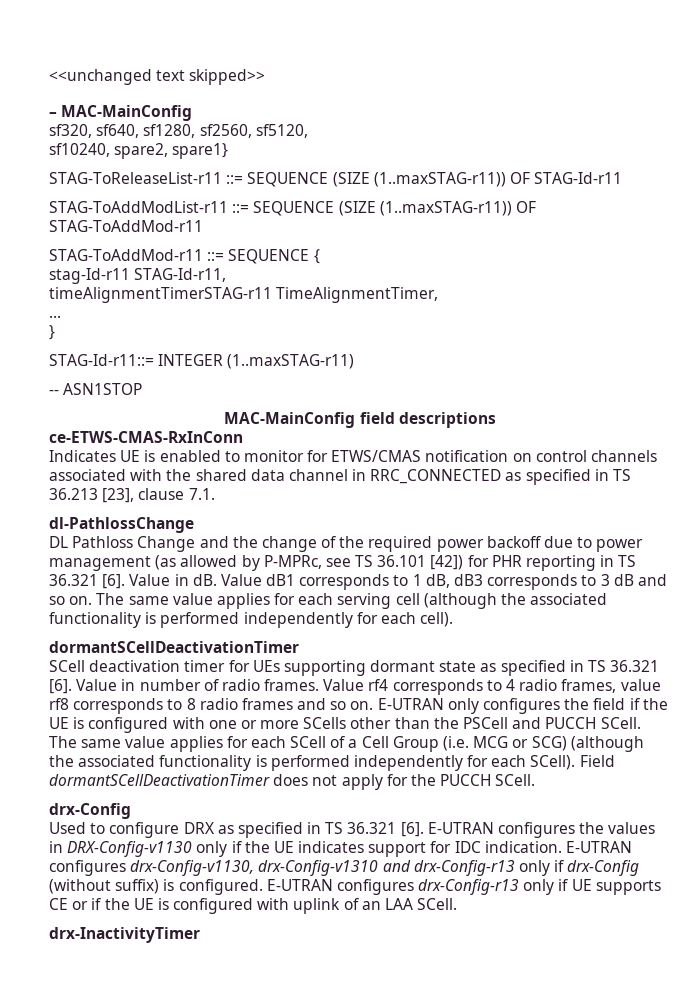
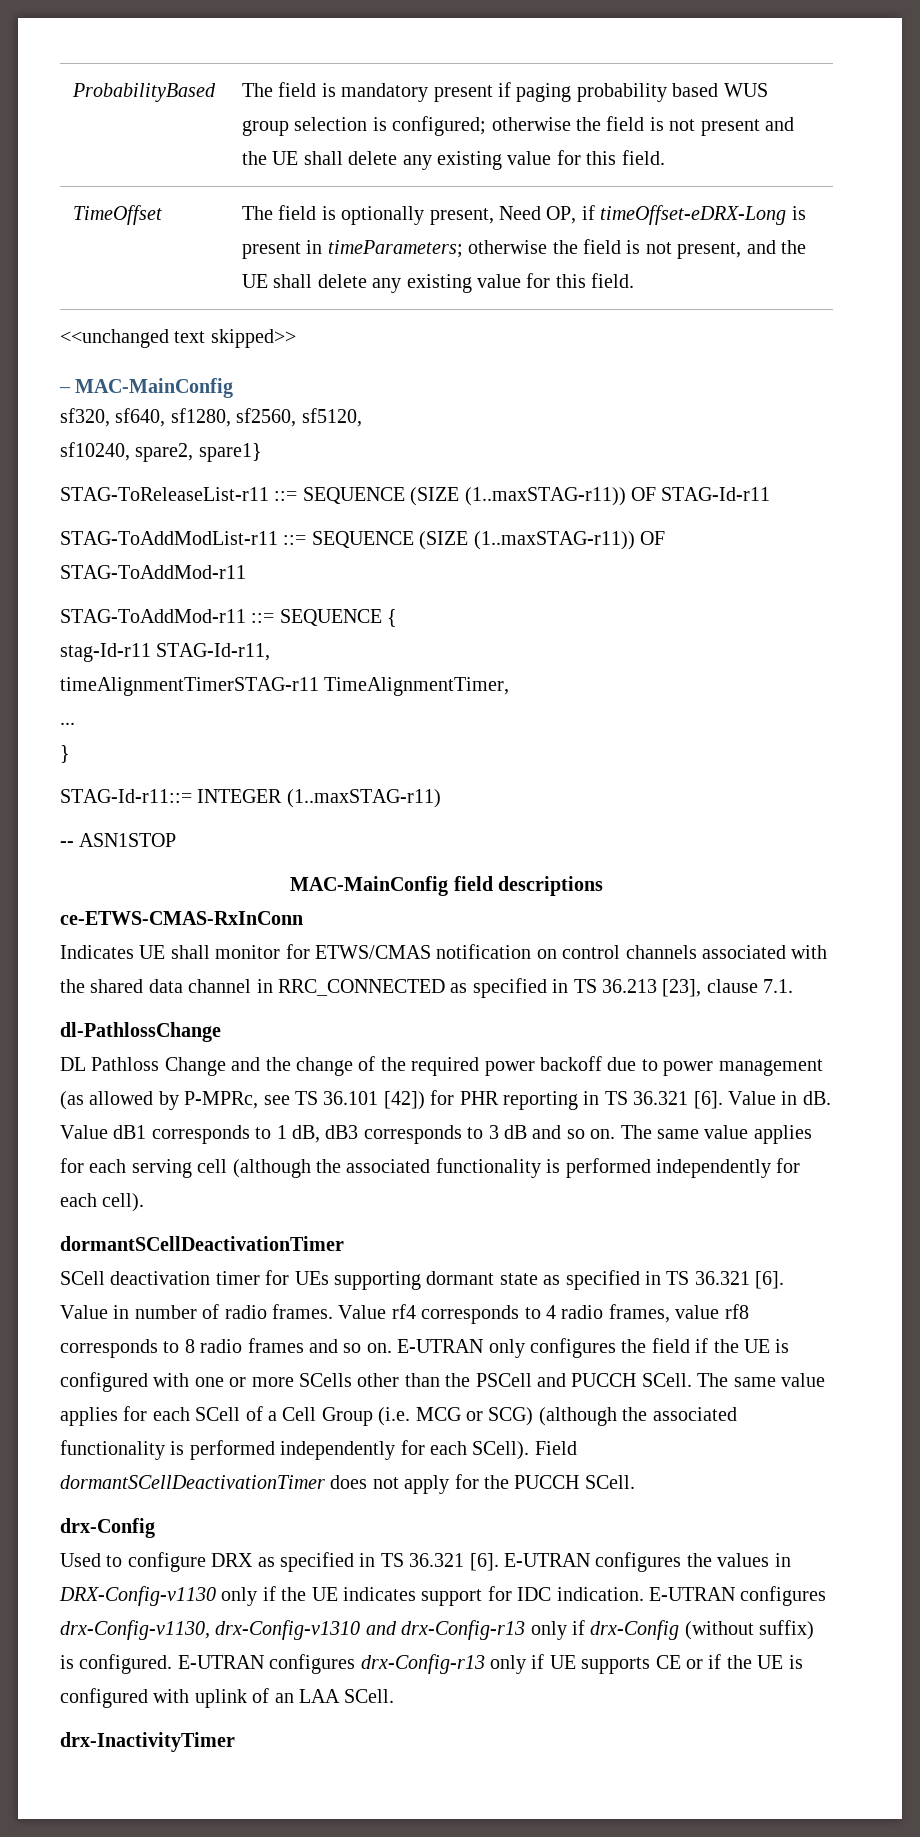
+ ProbabilityBased | The field is mandatory present if paging probability based WUS group selection is configured; otherwise the field is not present and the UE shall delete any existing value for this field.
+ TimeOffset | The field is optionally present, Need OP, if timeOffset-eDRX-Long is present in timeParameters; otherwise the field is not present, and the UE shall delete any existing value for this field.
- Indicates UE is enabled to monitor for ETWS/CMAS notification on control channels associated with the shared data channel in RRC_CONNECTED as specified in TS 36.213 [23], clause 7.1.
+ Indicates UE shall monitor for ETWS/CMAS notification on control channels associated with the shared data channel in RRC_CONNECTED as specified in TS 36.213 [23], clause 7.1.

